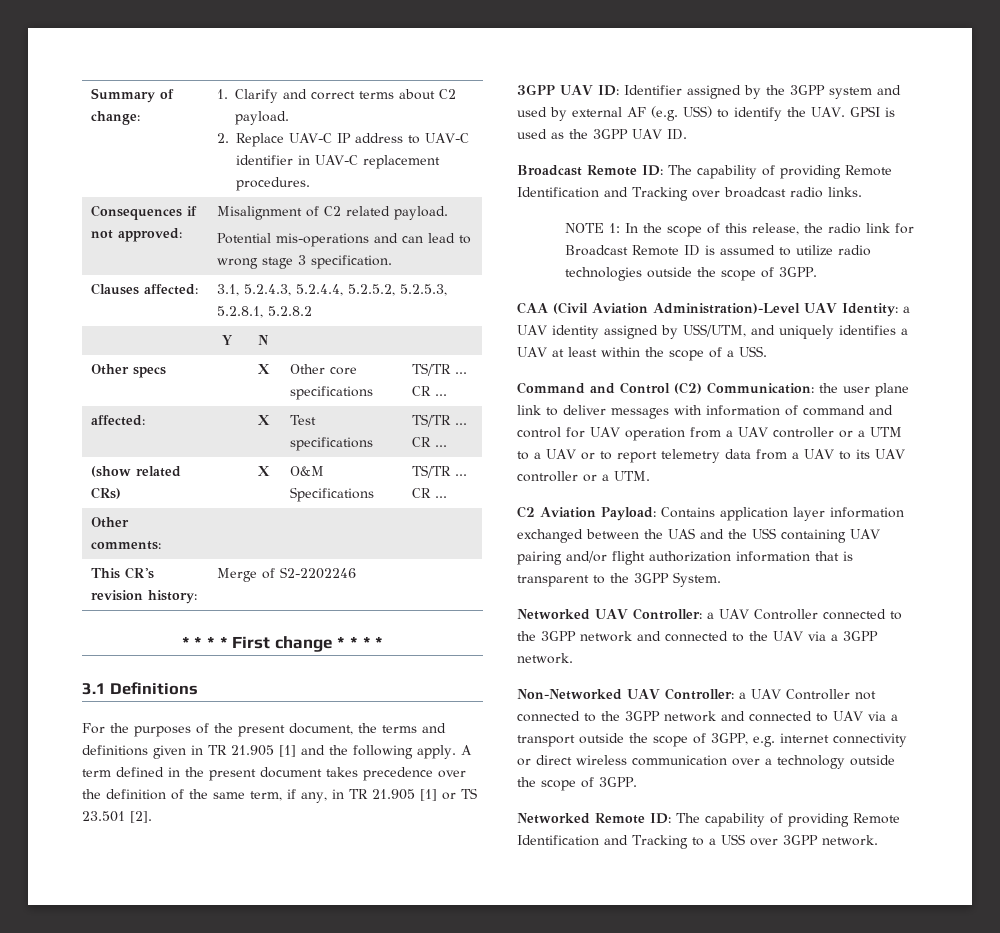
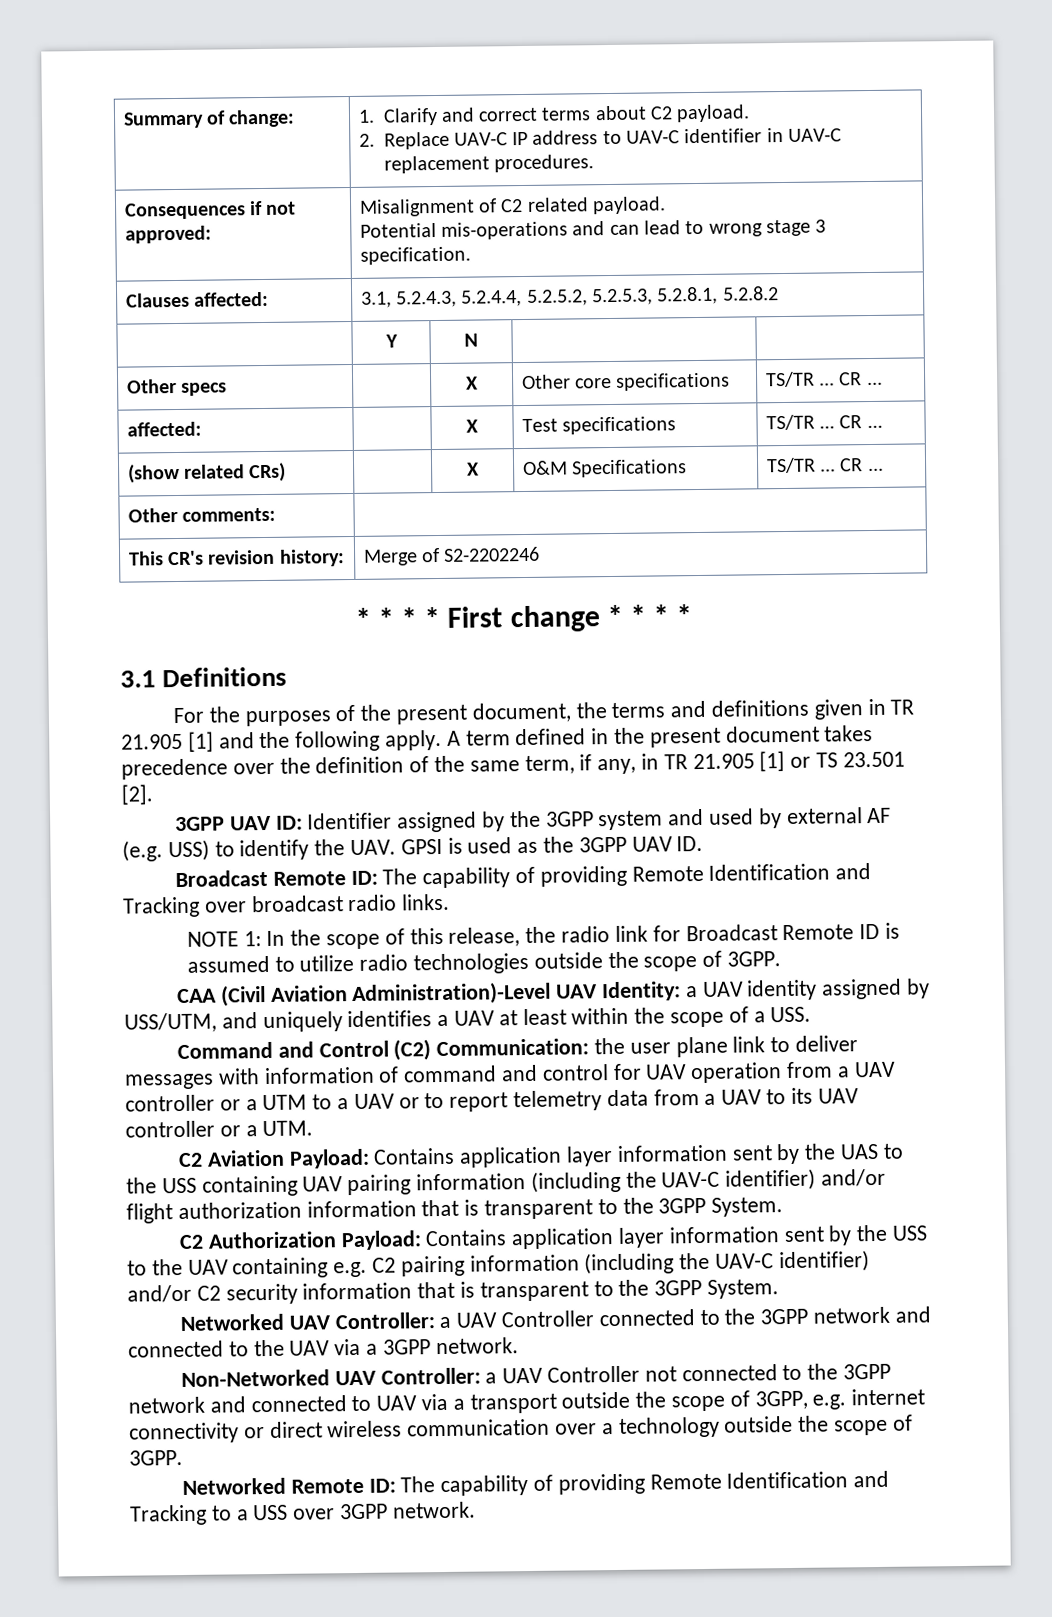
- C2 Aviation Payload: Contains application layer information exchanged between the UAS and the USS containing UAV pairing and/or flight authorization information that is transparent to the 3GPP System.
+ C2 Aviation Payload: Contains application layer information sent by the UAS to the USS containing UAV pairing information (including the UAV-C identifier) and/or flight authorization information that is transparent to the 3GPP System.
+ C2 Authorization Payload: Contains application layer information sent by the USS to the UAV containing e.g. C2 pairing information (including the UAV-C identifier) and/or C2 security information that is transparent to the 3GPP System.

